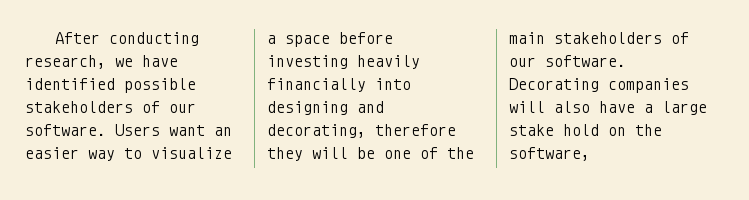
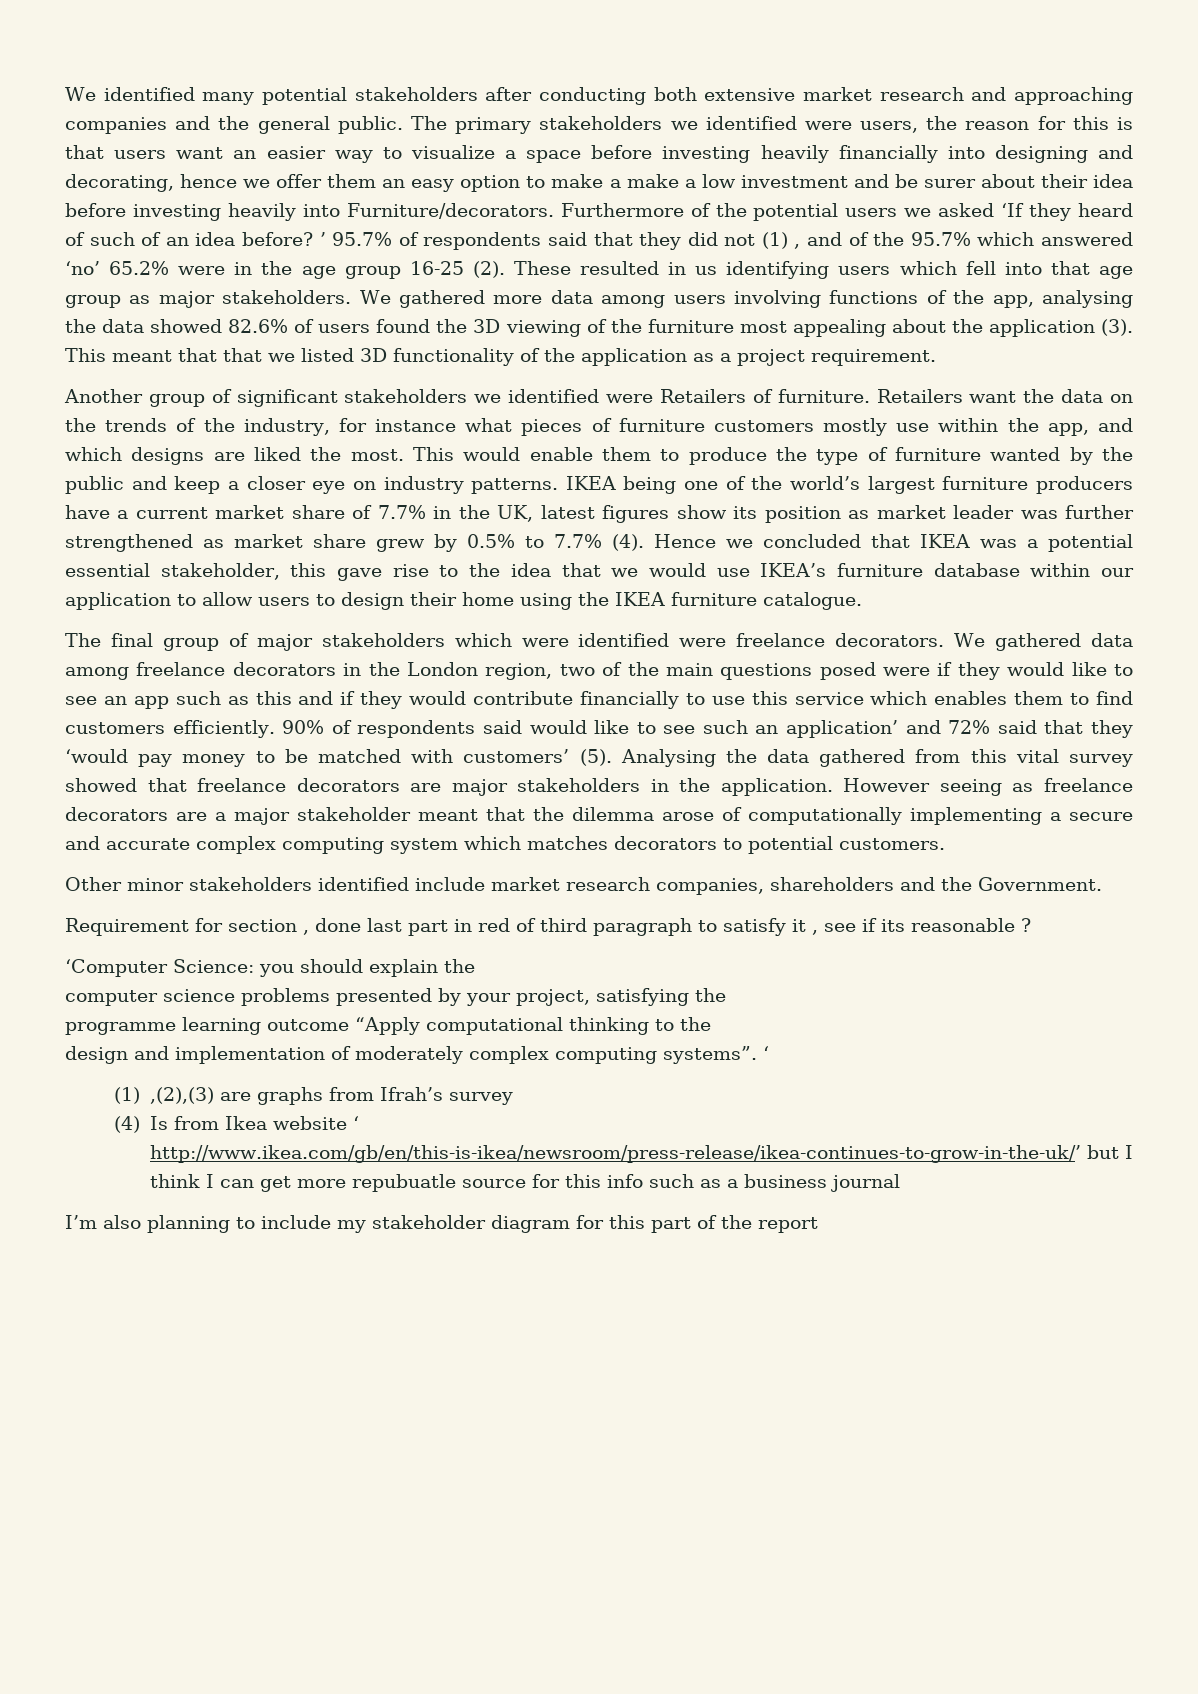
- After conducting research, we have identified possible stakeholders of our software. Users want an easier way to visualize a space before investing heavily financially into designing and decorating, therefore they will be one of the main stakeholders of our software. Decorating companies will also have a large stake hold on the software,
+ We identified many potential stakeholders after conducting both extensive market research and approaching companies and the general public. The primary stakeholders we identified were users, the reason for this is that users want an easier way to visualize a space before investing heavily financially into designing and decorating, hence we offer them an easy option to make a make a low investment and be surer about their idea before investing heavily into Furniture/decorators. Furthermore of the potential users we asked ‘If they heard of such of an idea before? ’ 95.7% of respondents said that they did not (1) , and of the 95.7% which answered ‘no’ 65.2% were in the age group 16-25 (2). These resulted in us identifying users which fell into that age group as major stakeholders. We gathered more data among users involving functions of the app, analysing the data showed 82.6% of users found the 3D viewing of the furniture most appealing about the application (3). This meant that that we listed 3D functionality of the application as a project requirement.
+ Another group of significant stakeholders we identified were Retailers of furniture. Retailers want the data on the trends of the industry, for instance what pieces of furniture customers mostly use within the app, and which designs are liked the most. This would enable them to produce the type of furniture wanted by the public and keep a closer eye on industry patterns. IKEA being one of the world’s largest furniture producers have a current market share of 7.7% in the UK, latest figures show its position as market leader was further strengthened as market share grew by 0.5% to 7.7% (4). Hence we concluded that IKEA was a potential essential stakeholder, this gave rise to the idea that we would use IKEA’s furniture database within our application to allow users to design their home using the IKEA furniture catalogue.
+ The final group of major stakeholders which were identified were freelance decorators. We gathered data among freelance decorators in the London region, two of the main questions posed were if they would like to see an app such as this and if they would contribute financially to use this service which enables them to find customers efficiently. 90% of respondents said would like to see such an application’ and 72% said that they ‘would pay money to be matched with customers’ (5). Analysing the data gathered from this vital survey showed that freelance decorators are major stakeholders in the application. However seeing as freelance decorators are a major stakeholder meant that the dilemma arose of computationally implementing a secure and accurate complex computing system which matches decorators to potential customers.
+ Other minor stakeholders identified include market research companies, shareholders and the Government.
+ Requirement for section , done last part in red of third paragraph to satisfy it , see if its reasonable ?
+ ‘Computer Science: you should explain the
+ computer science problems presented by your project, satisfying the
+ programme learning outcome “Apply computational thinking to the
+ design and implementation of moderately complex computing systems”. ‘
+ (1) ,(2),(3) are graphs from Ifrah’s survey
+ (4) Is from Ikea website ‘ http://www.ikea.com/gb/en/this-is-ikea/newsroom/press-release/ikea-continues-to-grow-in-the-uk/’ but I think I can get more repubuatle source for this info such as a business journal
+ I’m also planning to include my stakeholder diagram for this part of the report

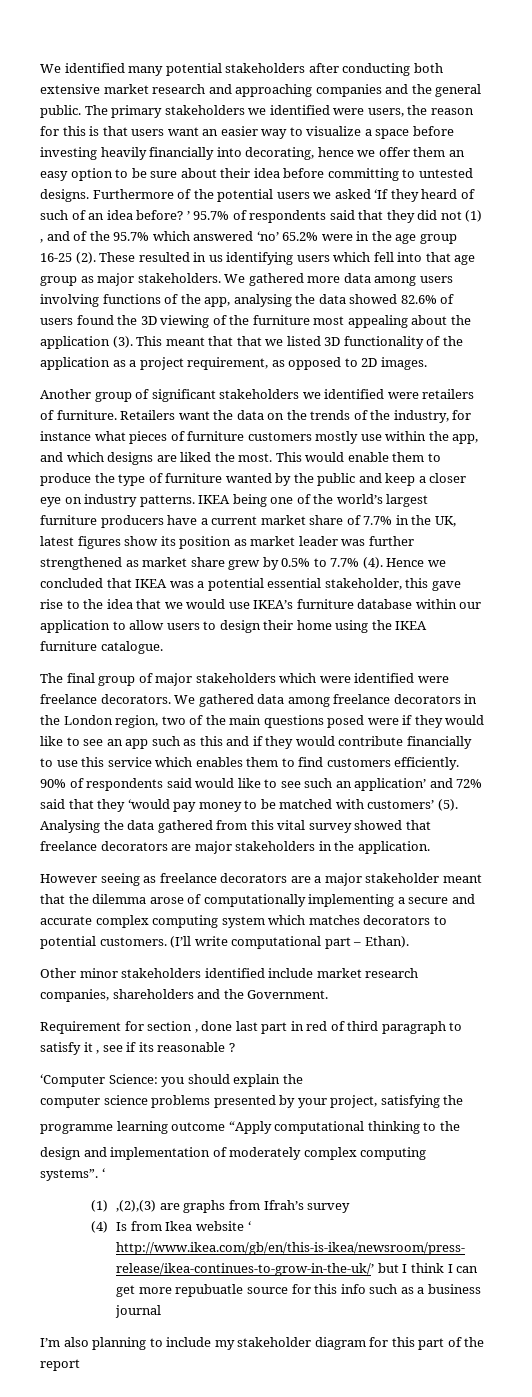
- The primary stakeholders we identified were users, the reason for this is that users want an easier way to visualize a space before investing heavily financially into designing and decorating, hence we offer them an easy option to make a make a low investment and be surer about their idea before investing heavily into Furniture/decorators.
+ The primary stakeholders we identified were users, the reason for this is that users want an easier way to visualize a space before investing heavily financially into decorating, hence we offer them an easy option to be sure about their idea before committing to untested designs.
- This meant that that we listed 3D functionality of the application as a project requirement.
+ This meant that that we listed 3D functionality of the application as a project requirement, as opposed to 2D images.
- Another group of significant stakeholders we identified were Retailers of furniture.
+ Another group of significant stakeholders we identified were retailers of furniture.
- Analysing the data gathered from this vital survey showed that freelance decorators are major stakeholders in the application. However seeing as freelance decorators are a major stakeholder meant that the dilemma arose of computationally implementing a secure and accurate complex computing system which matches decorators to potential customers.
+ Analysing the data gathered from this vital survey showed that freelance decorators are major stakeholders in the application.
+ However seeing as freelance decorators are a major stakeholder meant that the dilemma arose of computationally implementing a secure and accurate complex computing system which matches decorators to potential customers. (I’ll write computational part – Ethan).

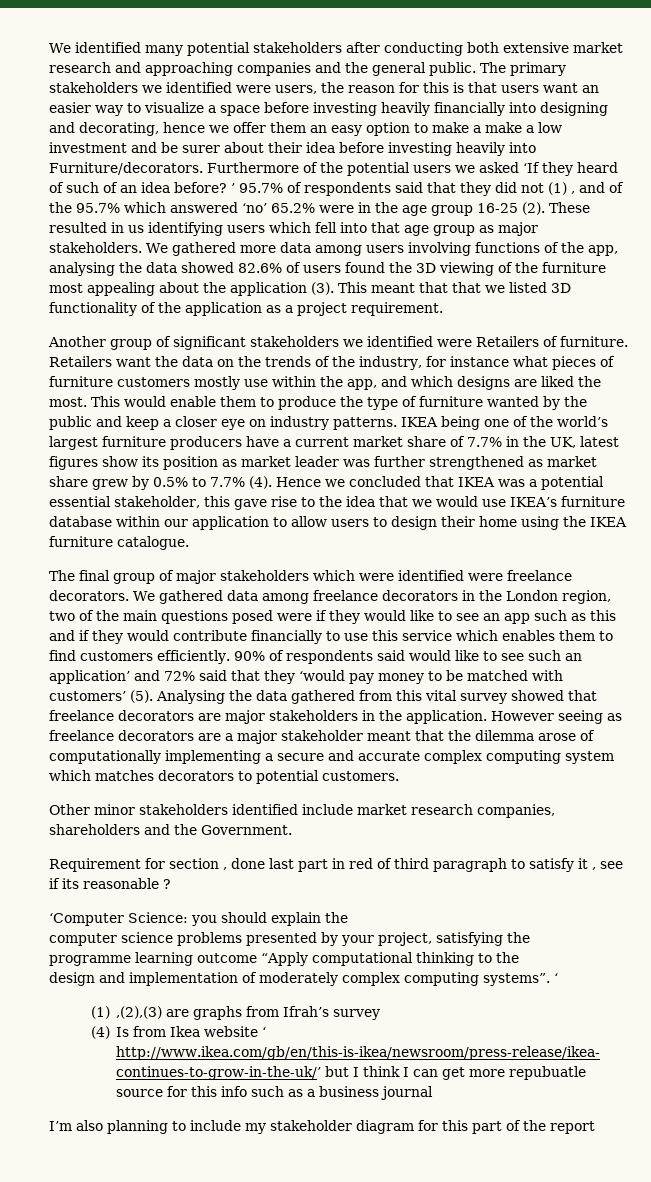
- The primary stakeholders we identified were users, the reason for this is that users want an easier way to visualize a space before investing heavily financially into decorating, hence we offer them an easy option to be sure about their idea before committing to untested designs.
+ The primary stakeholders we identified were users, the reason for this is that users want an easier way to visualize a space before investing heavily financially into designing and decorating, hence we offer them an easy option to make a make a low investment and be surer about their idea before investing heavily into Furniture/decorators.
- This meant that that we listed 3D functionality of the application as a project requirement, as opposed to 2D images.
+ This meant that that we listed 3D functionality of the application as a project requirement.
- Another group of significant stakeholders we identified were retailers of furniture.
+ Another group of significant stakeholders we identified were Retailers of furniture.
- Analysing the data gathered from this vital survey showed that freelance decorators are major stakeholders in the application.
- However seeing as freelance decorators are a major stakeholder meant that the dilemma arose of computationally implementing a secure and accurate complex computing system which matches decorators to potential customers. (I’ll write computational part – Ethan).
+ Analysing the data gathered from this vital survey showed that freelance decorators are major stakeholders in the application. However seeing as freelance decorators are a major stakeholder meant that the dilemma arose of computationally implementing a secure and accurate complex computing system which matches decorators to potential customers.

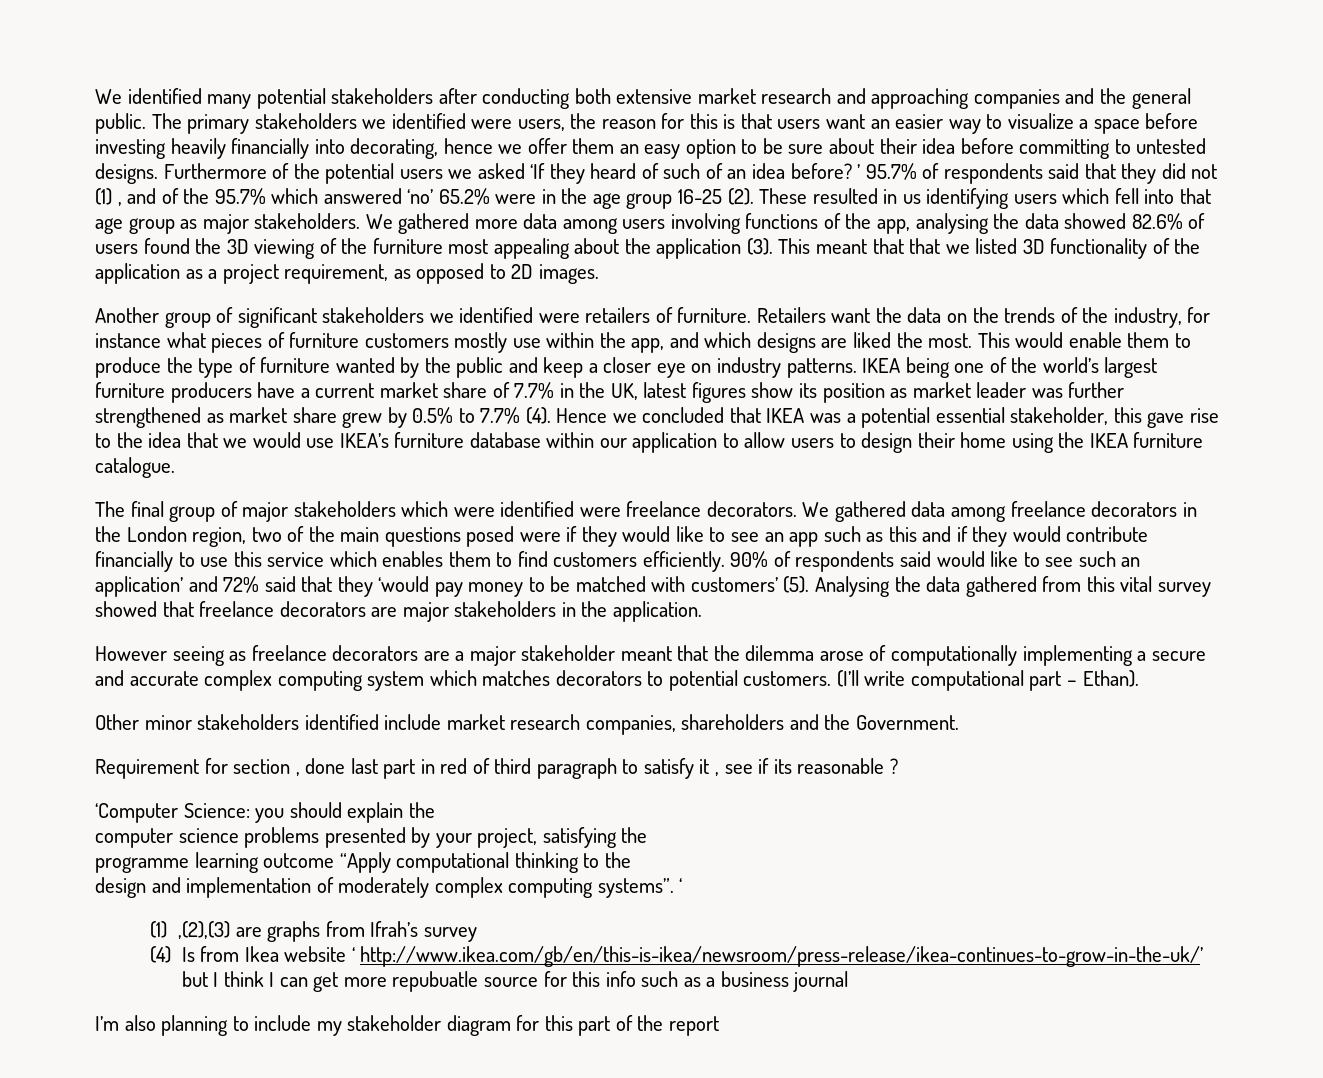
- The primary stakeholders we identified were users, the reason for this is that users want an easier way to visualize a space before investing heavily financially into designing and decorating, hence we offer them an easy option to make a make a low investment and be surer about their idea before investing heavily into Furniture/decorators.
+ The primary stakeholders we identified were users, the reason for this is that users want an easier way to visualize a space before investing heavily financially into decorating, hence we offer them an easy option to be sure about their idea before committing to untested designs.
- This meant that that we listed 3D functionality of the application as a project requirement.
+ This meant that that we listed 3D functionality of the application as a project requirement, as opposed to 2D images.
- Another group of significant stakeholders we identified were Retailers of furniture.
+ Another group of significant stakeholders we identified were retailers of furniture.
- Analysing the data gathered from this vital survey showed that freelance decorators are major stakeholders in the application. However seeing as freelance decorators are a major stakeholder meant that the dilemma arose of computationally implementing a secure and accurate complex computing system which matches decorators to potential customers.
+ Analysing the data gathered from this vital survey showed that freelance decorators are major stakeholders in the application.
+ However seeing as freelance decorators are a major stakeholder meant that the dilemma arose of computationally implementing a secure and accurate complex computing system which matches decorators to potential customers. (I’ll write computational part – Ethan).

